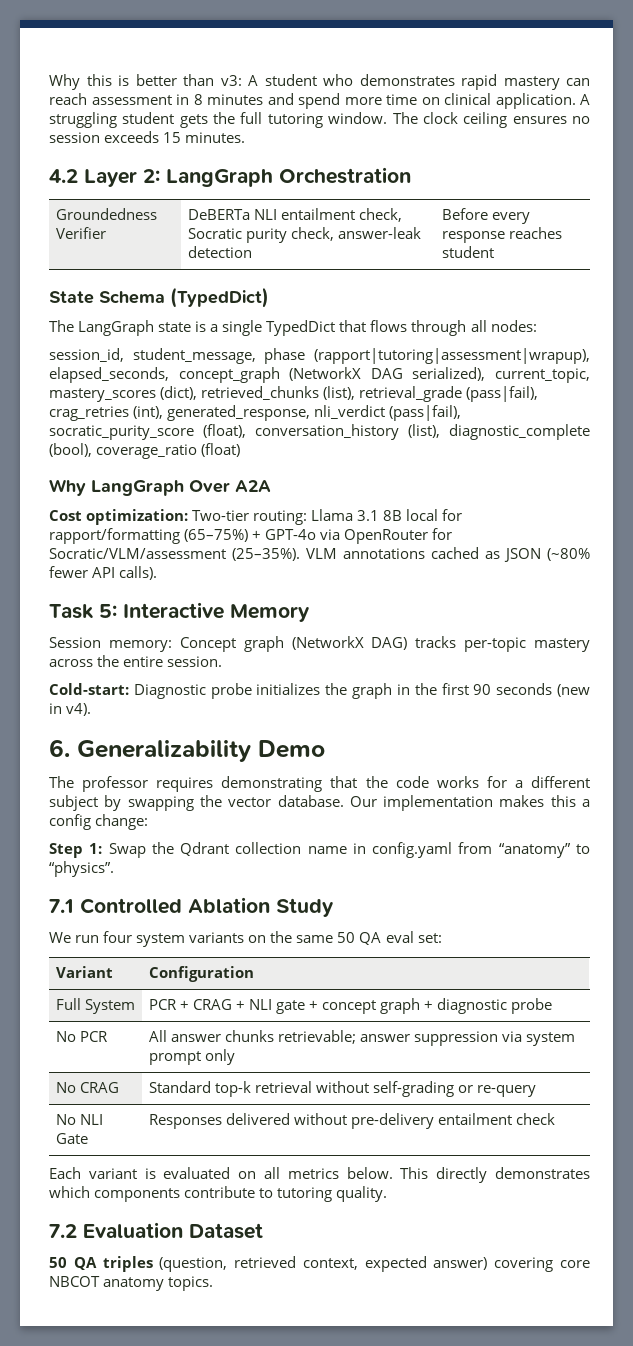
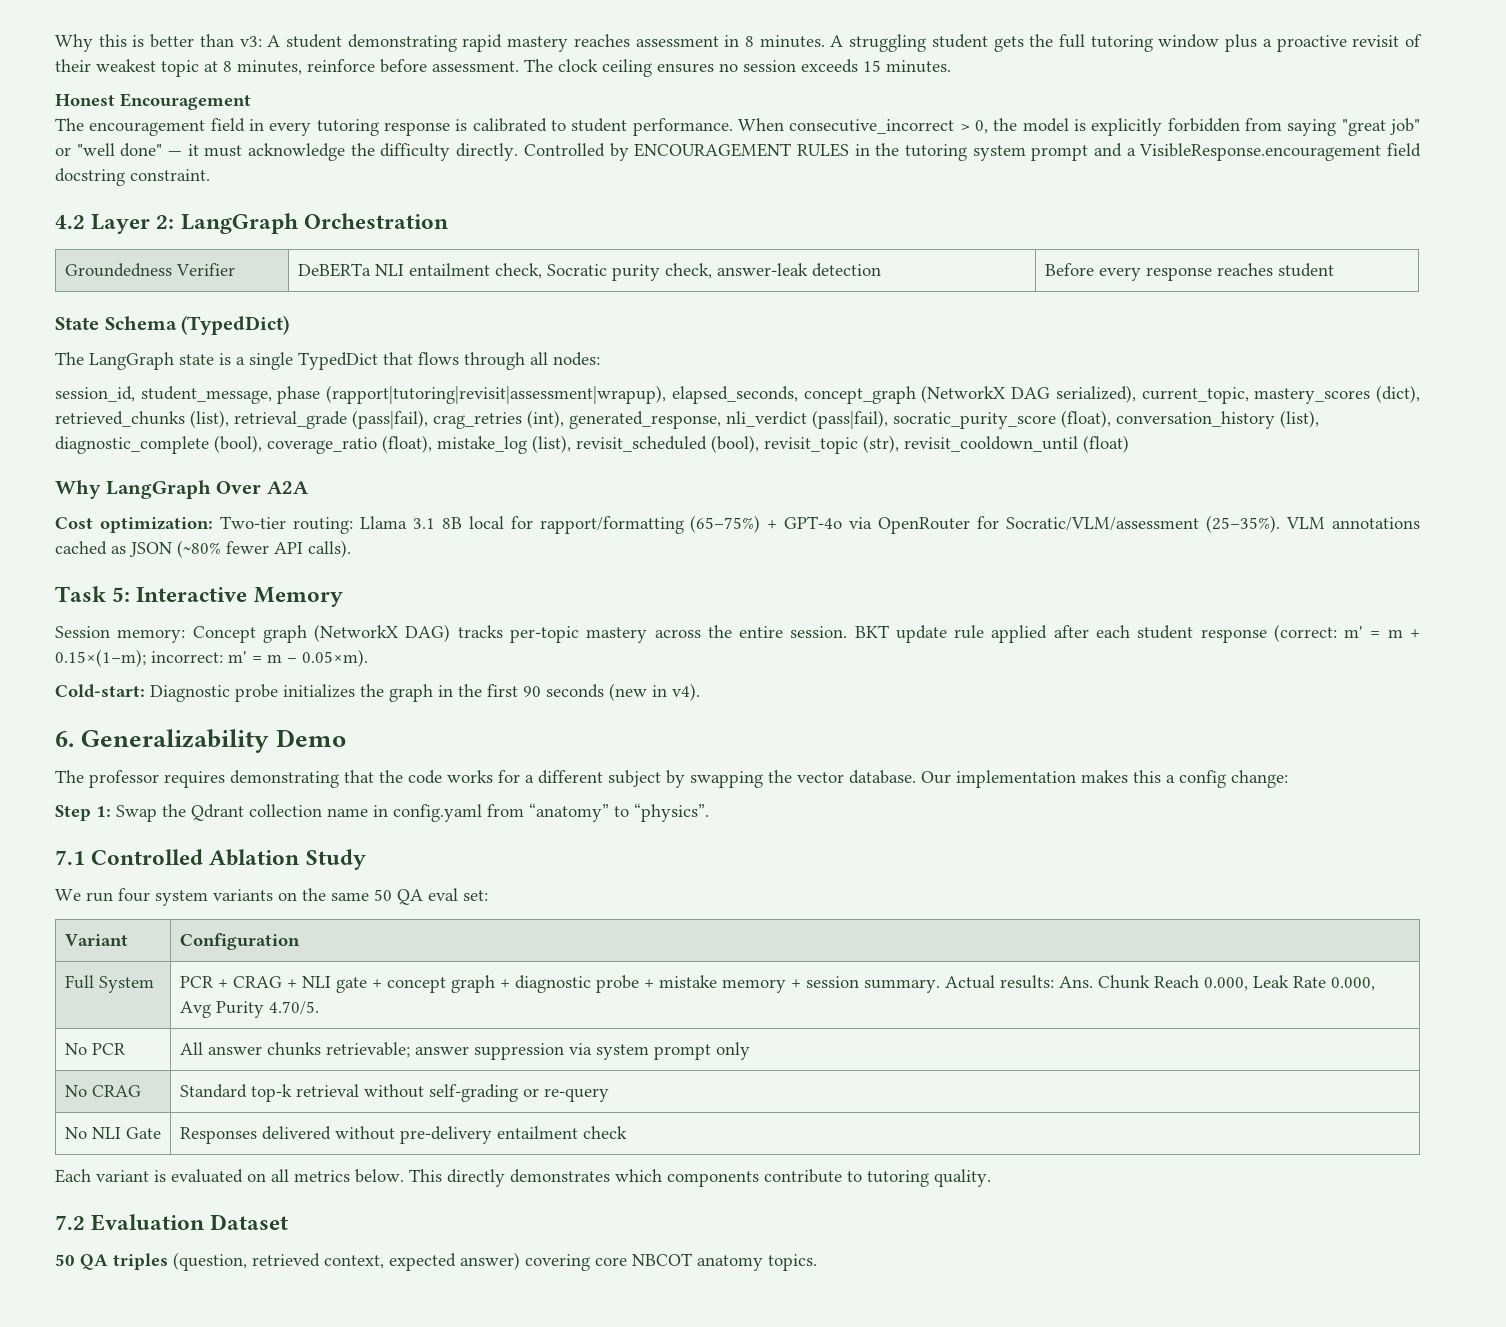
- Why this is better than v3: A student who demonstrates rapid mastery can reach assessment in 8 minutes and spend more time on clinical application.
+ Why this is better than v3: A student demonstrating rapid mastery reaches assessment in 8 minutes.
- A struggling student gets the full tutoring window.
+ A struggling student gets the full tutoring window plus a proactive revisit of their weakest topic at 8 minutes, reinforce before assessment.
+ Honest Encouragement
+ The encouragement field in every tutoring response is calibrated to student performance. When consecutive_incorrect > 0, the model is explicitly forbidden from saying "great job" or "well done" — it must acknowledge the difficulty directly. Controlled by ENCOURAGEMENT RULES in the tutoring system prompt and a VisibleResponse.encouragement field docstring constraint.
- session_id, student_message, phase (rapport|tutoring|assessment|wrapup), elapsed_seconds, concept_graph (NetworkX DAG serialized), current_topic, mastery_scores (dict), retrieved_chunks (list), retrieval_grade (pass|fail), crag_retries (int), generated_response, nli_verdict (pass|fail), socratic_purity_score (float), conversation_history (list), diagnostic_complete (bool), coverage_ratio (float)
+ session_id, student_message, phase (rapport|tutoring|revisit|assessment|wrapup), elapsed_seconds, concept_graph (NetworkX DAG serialized), current_topic, mastery_scores (dict), retrieved_chunks (list), retrieval_grade (pass|fail), crag_retries (int), generated_response, nli_verdict (pass|fail), socratic_purity_score (float), conversation_history (list), diagnostic_complete (bool), coverage_ratio (float), mistake_log (list), revisit_scheduled (bool), revisit_topic (str), revisit_cooldown_until (float)
+ BKT update rule applied after each student response (correct: m' = m + 0.15×(1−m); incorrect: m' = m − 0.05×m).
- Full System | PCR + CRAG + NLI gate + concept graph + diagnostic probe
+ Full System | PCR + CRAG + NLI gate + concept graph + diagnostic probe + mistake memory + session summary. Actual results: Ans. Chunk Reach 0.000, Leak Rate 0.000, Avg Purity 4.70/5.

